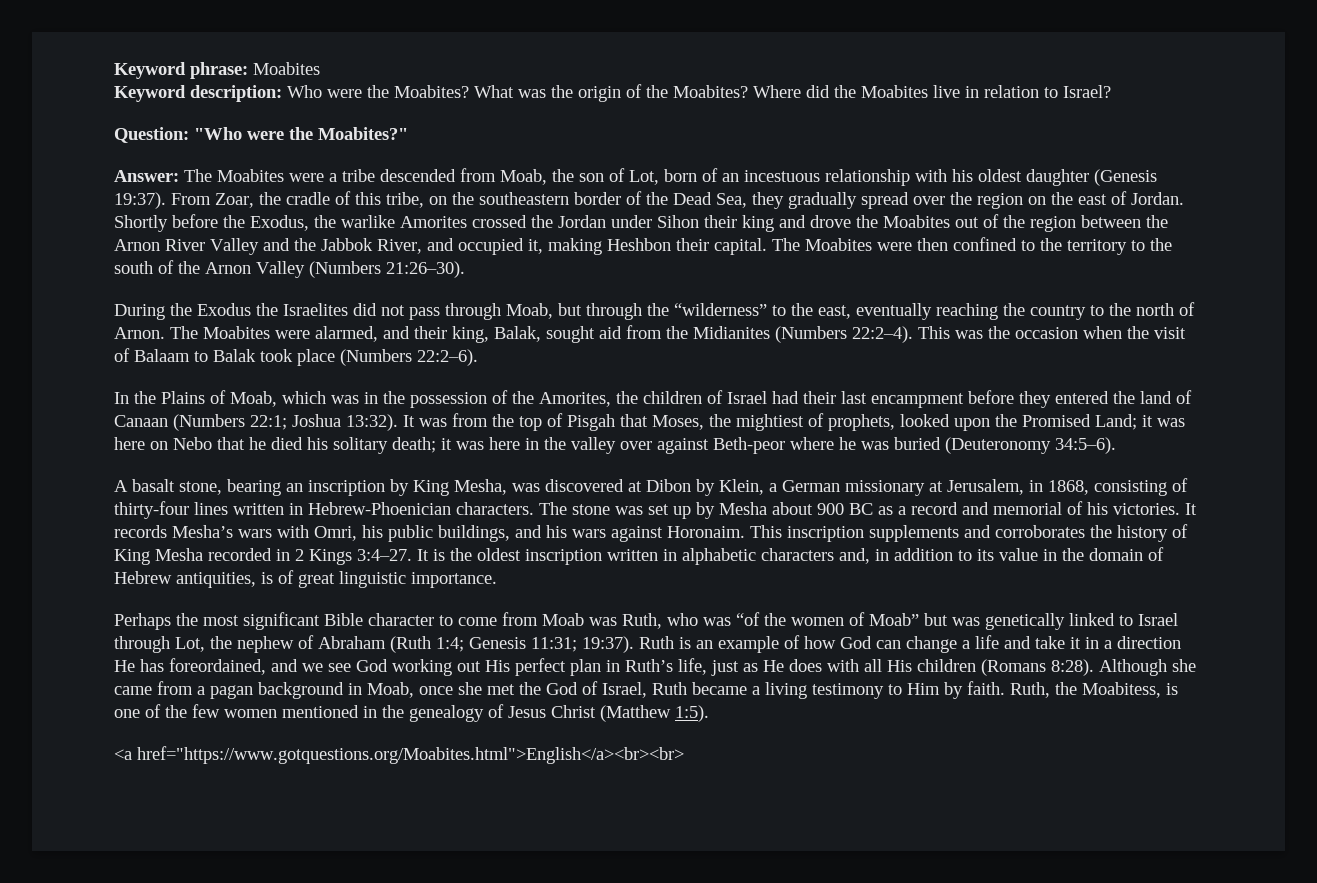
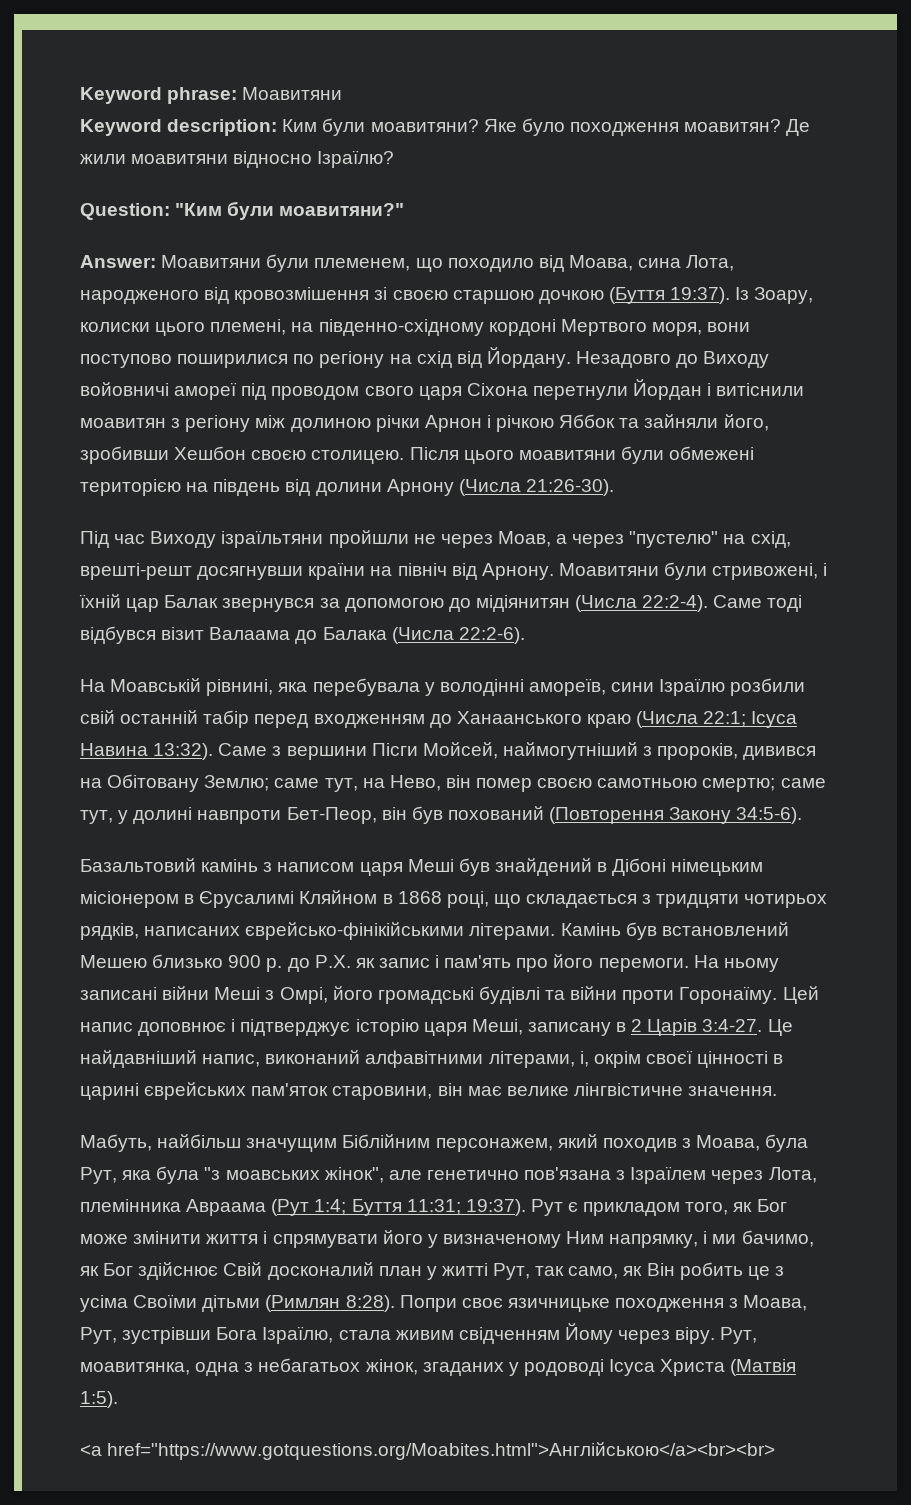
- Keyword phrase: Moabites
+ Keyword phrase: Моавитяни
- Keyword description: Who were the Moabites? What was the origin of the Moabites? Where did the Moabites live in relation to Israel?
- Question: "Who were the Moabites?"
- Answer: The Moabites were a tribe descended from Moab, the son of Lot, born of an incestuous relationship with his oldest daughter (Genesis 19:37). From Zoar, the cradle of this tribe, on the southeastern border of the Dead Sea, they gradually spread over the region on the east of Jordan. Shortly before the Exodus, the warlike Amorites crossed the Jordan under Sihon their king and drove the Moabites out of the region between the Arnon River Valley and the Jabbok River, and occupied it, making Heshbon their capital. The Moabites were then confined to the territory to the south of the Arnon Valley (Numbers 21:26–30).
- During the Exodus the Israelites did not pass through Moab, but through the “wilderness” to the east, eventually reaching the country to the north of Arnon. The Moabites were alarmed, and their king, Balak, sought aid from the Midianites (Numbers 22:2–4). This was the occasion when the visit of Balaam to Balak took place (Numbers 22:2–6).
- In the Plains of Moab, which was in the possession of the Amorites, the children of Israel had their last encampment before they entered the land of Canaan (Numbers 22:1; Joshua 13:32). It was from the top of Pisgah that Moses, the mightiest of prophets, looked upon the Promised Land; it was here on Nebo that he died his solitary death; it was here in the valley over against Beth-peor where he was buried (Deuteronomy 34:5–6).
- A basalt stone, bearing an inscription by King Mesha, was discovered at Dibon by Klein, a German missionary at Jerusalem, in 1868, consisting of thirty-four lines written in Hebrew-Phoenician characters. The stone was set up by Mesha about 900 BC as a record and memorial of his victories. It records Mesha’s wars with Omri, his public buildings, and his wars against Horonaim. This inscription supplements and corroborates the history of King Mesha recorded in 2 Kings 3:4–27. It is the oldest inscription written in alphabetic characters and, in addition to its value in the domain of Hebrew antiquities, is of great linguistic importance.
- Perhaps the most significant Bible character to come from Moab was Ruth, who was “of the women of Moab” but was genetically linked to Israel through Lot, the nephew of Abraham (Ruth 1:4; Genesis 11:31; 19:37). Ruth is an example of how God can change a life and take it in a direction He has foreordained, and we see God working out His perfect plan in Ruth’s life, just as He does with all His children (Romans 8:28). Although she came from a pagan background in Moab, once she met the God of Israel, Ruth became a living testimony to Him by faith. Ruth, the Moabitess, is one of the few women mentioned in the genealogy of Jesus Christ (Matthew 1:5).
+ Keyword description: Ким були моавитяни? Яке було походження моавитян? Де жили моавитяни відносно Ізраїлю?
+ Question: "Ким були моавитяни?"
+ Answer: Моавитяни були племенем, що походило від Моава, сина Лота, народженого від кровозмішення зі своєю старшою дочкою (Буття 19:37). Із Зоару, колиски цього племені, на південно-східному кордоні Мертвого моря, вони поступово поширилися по регіону на схід від Йордану. Незадовго до Виходу войовничі амореї під проводом свого царя Сіхона перетнули Йордан і витіснили моавитян з регіону між долиною річки Арнон і річкою Яббок та зайняли його, зробивши Хешбон своєю столицею. Після цього моавитяни були обмежені територією на південь від долини Арнону (Числа 21:26-30).
+ Під час Виходу ізраїльтяни пройшли не через Моав, а через "пустелю" на схід, врешті-решт досягнувши країни на північ від Арнону. Моавитяни були стривожені, і їхній цар Балак звернувся за допомогою до мідіянитян (Числа 22:2-4). Саме тоді відбувся візит Валаама до Балака (Числа 22:2-6).
+ На Моавській рівнині, яка перебувала у володінні амореїв, сини Ізраїлю розбили свій останній табір перед входженням до Ханаанського краю (Числа 22:1; Ісуса Навина 13:32). Саме з вершини Пісги Мойсей, наймогутніший з пророків, дивився на Обітовану Землю; саме тут, на Нево, він помер своєю самотньою смертю; саме тут, у долині навпроти Бет-Пеор, він був похований (Повторення Закону 34:5-6).
+ Базальтовий камінь з написом царя Меші був знайдений в Дібоні німецьким місіонером в Єрусалимі Кляйном в 1868 році, що складається з тридцяти чотирьох рядків, написаних єврейсько-фінікійськими літерами. Камінь був встановлений Мешею близько 900 р. до Р.Х. як запис і пам'ять про його перемоги. На ньому записані війни Меші з Омрі, його громадські будівлі та війни проти Горонаїму. Цей напис доповнює і підтверджує історію царя Меші, записану в 2 Царів 3:4-27. Це найдавніший напис, виконаний алфавітними літерами, і, окрім своєї цінності в царині єврейських пам'яток старовини, він має велике лінгвістичне значення.
+ Мабуть, найбільш значущим Біблійним персонажем, який походив з Моава, була Рут, яка була "з моавських жінок", але генетично пов'язана з Ізраїлем через Лота, племінника Авраама (Рут 1:4; Буття 11:31; 19:37). Рут є прикладом того, як Бог може змінити життя і спрямувати його у визначеному Ним напрямку, і ми бачимо, як Бог здійснює Свій досконалий план у житті Рут, так само, як Він робить це з усіма Своїми дітьми (Римлян 8:28). Попри своє язичницьке походження з Моава, Рут, зустрівши Бога Ізраїлю, стала живим свідченням Йому через віру. Рут, моавитянка, одна з небагатьох жінок, згаданих у родоводі Ісуса Христа (Матвія 1:5).
- <a href="https://www.gotquestions.org/Moabites.html">English</a><br><br>
+ <a href="https://www.gotquestions.org/Moabites.html">Англійською</a><br><br>

